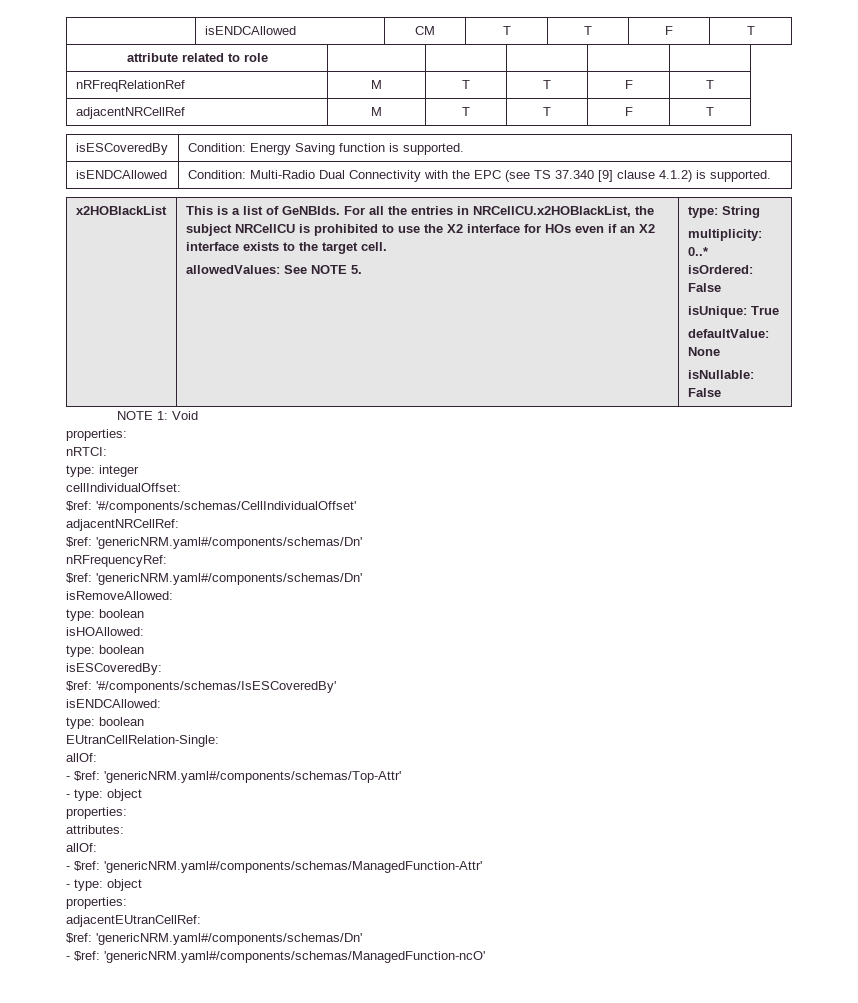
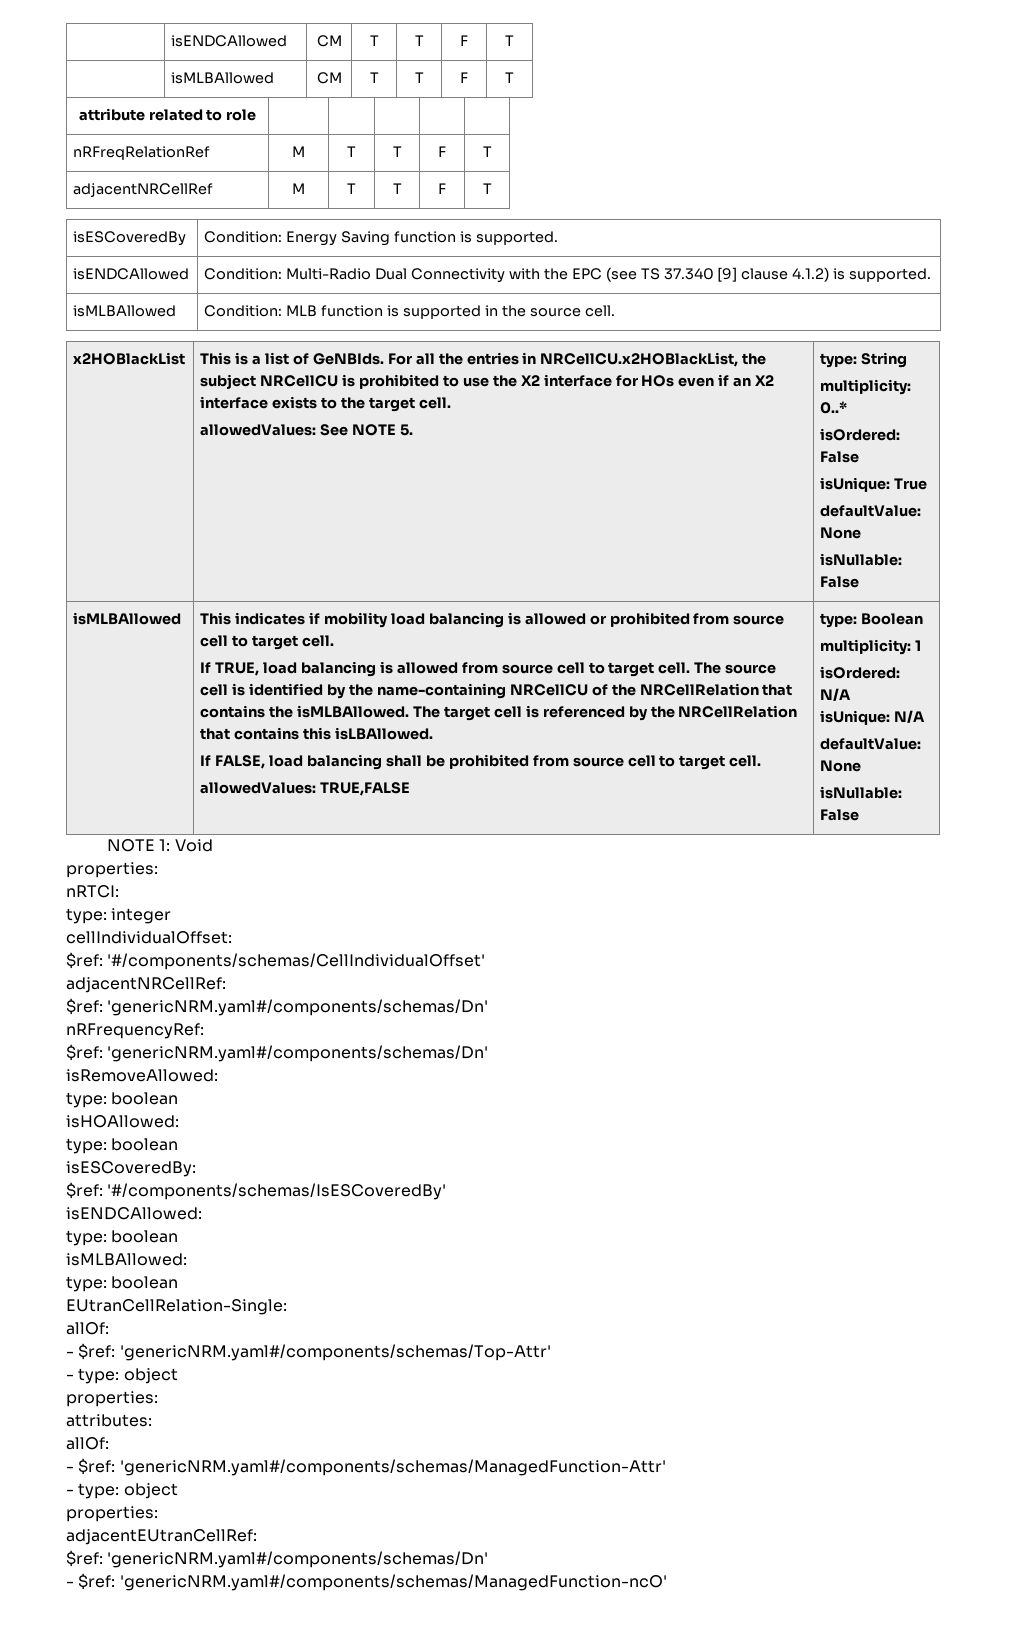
+ | isMLBAllowed | CM | T | T | F | T
+ isMLBAllowed | Condition: MLB function is supported in the source cell.
+ isMLBAllowed | This indicates if mobility load balancing is allowed or prohibited from source cell to target cell.
+ If TRUE, load balancing is allowed from source cell to target cell. The source cell is identified by the name-containing NRCellCU of the NRCellRelation that contains the isMLBAllowed. The target cell is referenced by the NRCellRelation that contains this isLBAllowed.
+ If FALSE, load balancing shall be prohibited from source cell to target cell.
+ allowedValues: TRUE,FALSE | type: Boolean
+ multiplicity: 1
+ isOrdered: N/A
+ isUnique: N/A
+ defaultValue: None
+ isNullable: False
+ isMLBAllowed:
+ type: boolean

